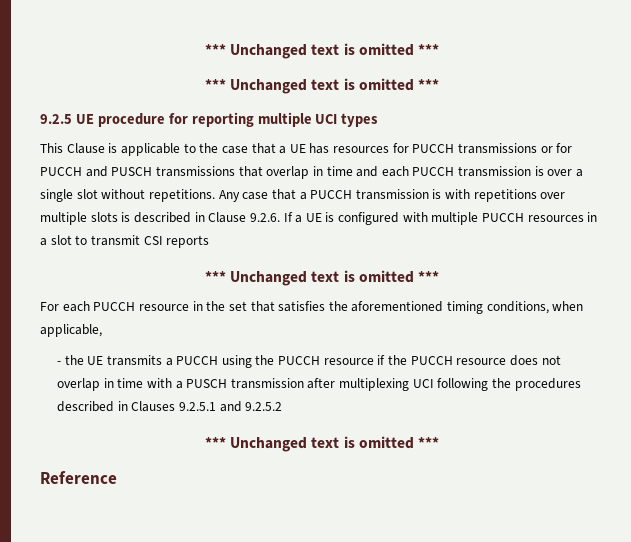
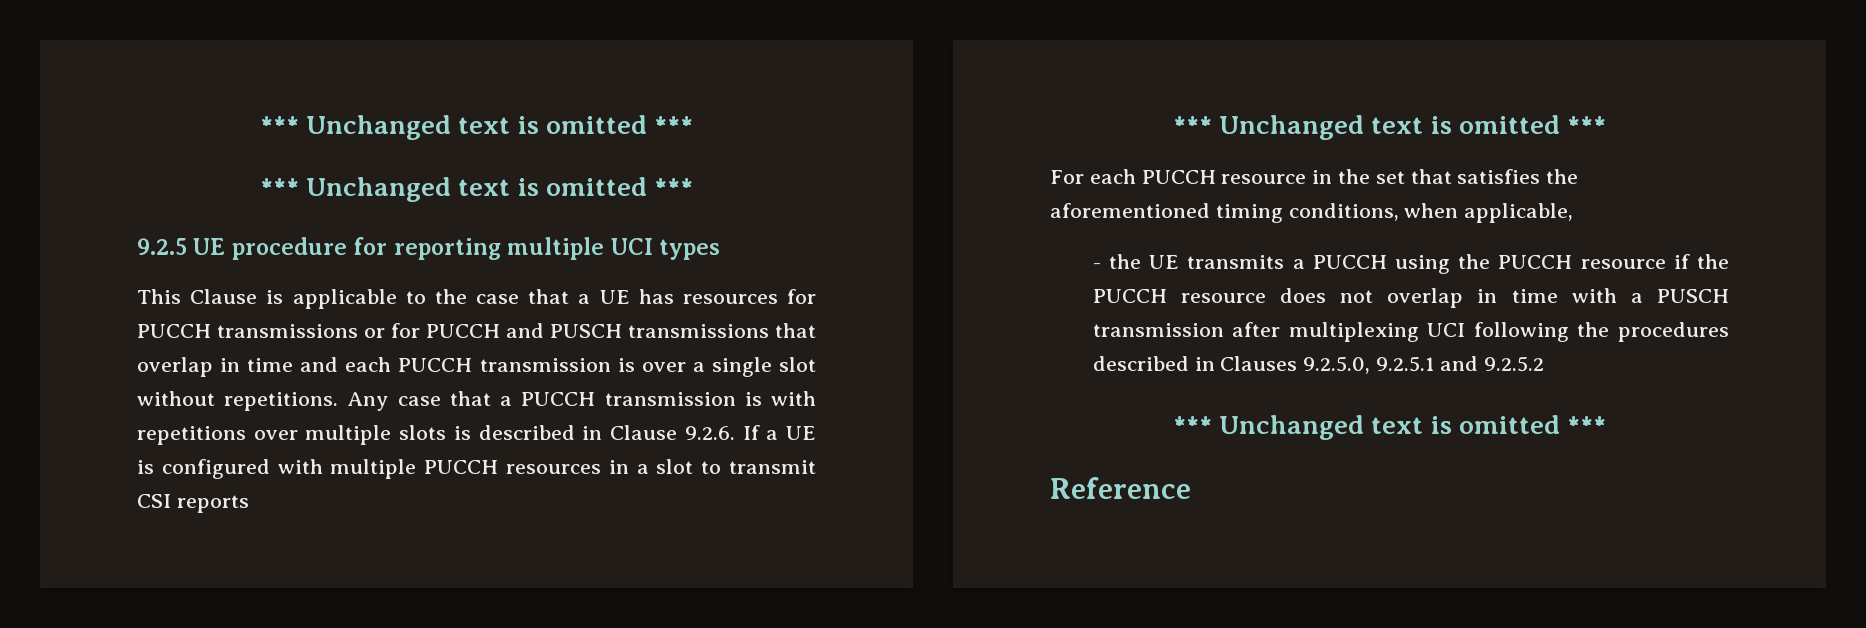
- - the UE transmits a PUCCH using the PUCCH resource if the PUCCH resource does not overlap in time with a PUSCH transmission after multiplexing UCI following the procedures described in Clauses 9.2.5.1 and 9.2.5.2
+ - the UE transmits a PUCCH using the PUCCH resource if the PUCCH resource does not overlap in time with a PUSCH transmission after multiplexing UCI following the procedures described in Clauses 9.2.5.0, 9.2.5.1 and 9.2.5.2

